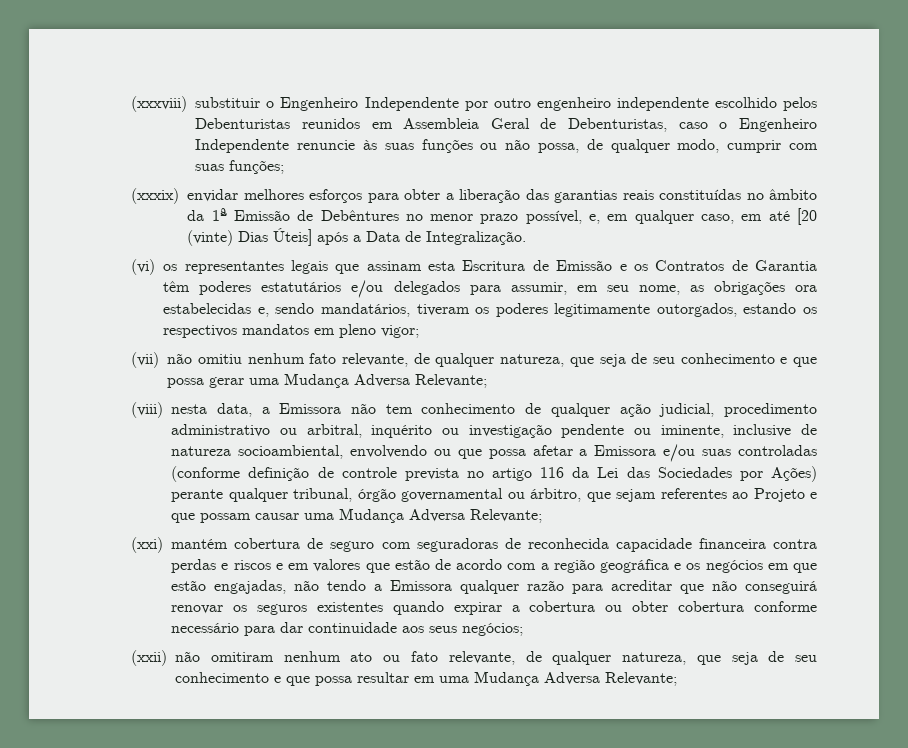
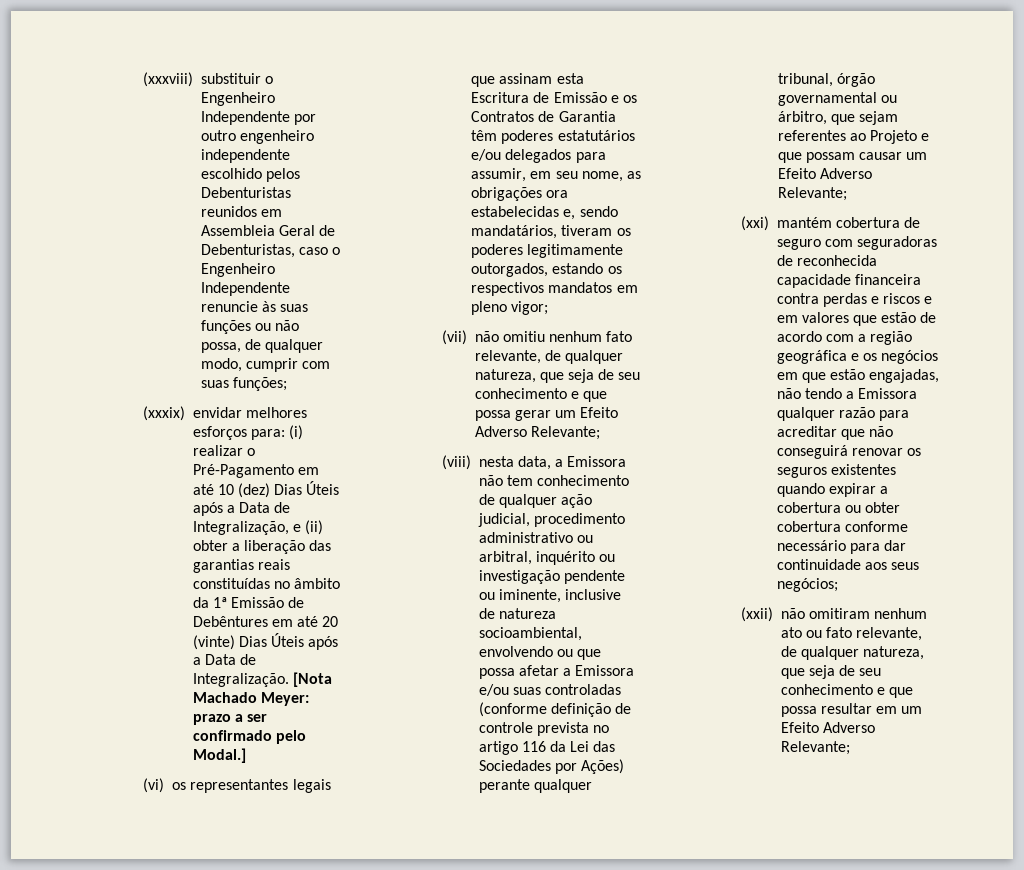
- (xxxix) envidar melhores esforços para obter a liberação das garantias reais constituídas no âmbito da 1ª Emissão de Debêntures no menor prazo possível, e, em qualquer caso, em até [20 (vinte) Dias Úteis] após a Data de Integralização.
+ (xxxix) envidar melhores esforços para: (i) realizar o Pré-Pagamento em até 10 (dez) Dias Úteis após a Data de Integralização, e (ii) obter a liberação das garantias reais constituídas no âmbito da 1ª Emissão de Debêntures em até 20 (vinte) Dias Úteis após a Data de Integralização. [Nota Machado Meyer: prazo a ser confirmado pelo Modal.]
- (vii) não omitiu nenhum fato relevante, de qualquer natureza, que seja de seu conhecimento e que possa gerar uma Mudança Adversa Relevante;
+ (vii) não omitiu nenhum fato relevante, de qualquer natureza, que seja de seu conhecimento e que possa gerar um Efeito Adverso Relevante;
- (viii) nesta data, a Emissora não tem conhecimento de qualquer ação judicial, procedimento administrativo ou arbitral, inquérito ou investigação pendente ou iminente, inclusive de natureza socioambiental, envolvendo ou que possa afetar a Emissora e/ou suas controladas (conforme definição de controle prevista no artigo 116 da Lei das Sociedades por Ações) perante qualquer tribunal, órgão governamental ou árbitro, que sejam referentes ao Projeto e que possam causar uma Mudança Adversa Relevante;
+ (viii) nesta data, a Emissora não tem conhecimento de qualquer ação judicial, procedimento administrativo ou arbitral, inquérito ou investigação pendente ou iminente, inclusive de natureza socioambiental, envolvendo ou que possa afetar a Emissora e/ou suas controladas (conforme definição de controle prevista no artigo 116 da Lei das Sociedades por Ações) perante qualquer tribunal, órgão governamental ou árbitro, que sejam referentes ao Projeto e que possam causar um Efeito Adverso Relevante;
- (xxii) não omitiram nenhum ato ou fato relevante, de qualquer natureza, que seja de seu conhecimento e que possa resultar em uma Mudança Adversa Relevante;
+ (xxii) não omitiram nenhum ato ou fato relevante, de qualquer natureza, que seja de seu conhecimento e que possa resultar em um Efeito Adverso Relevante;

